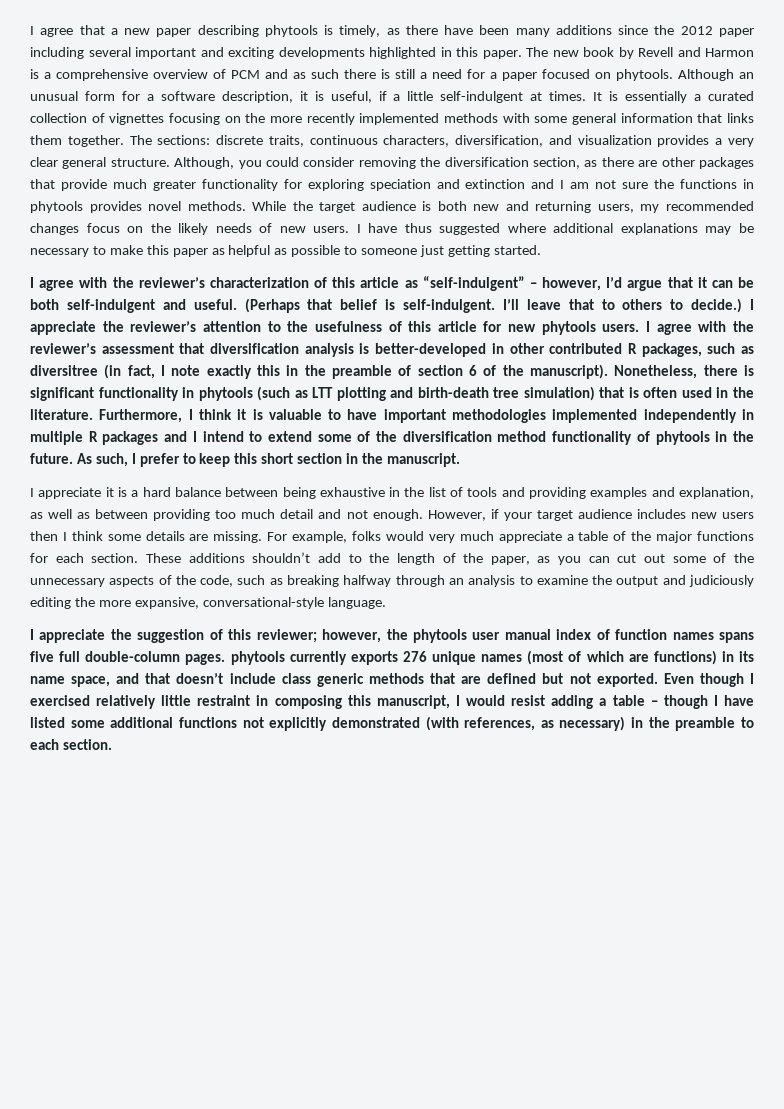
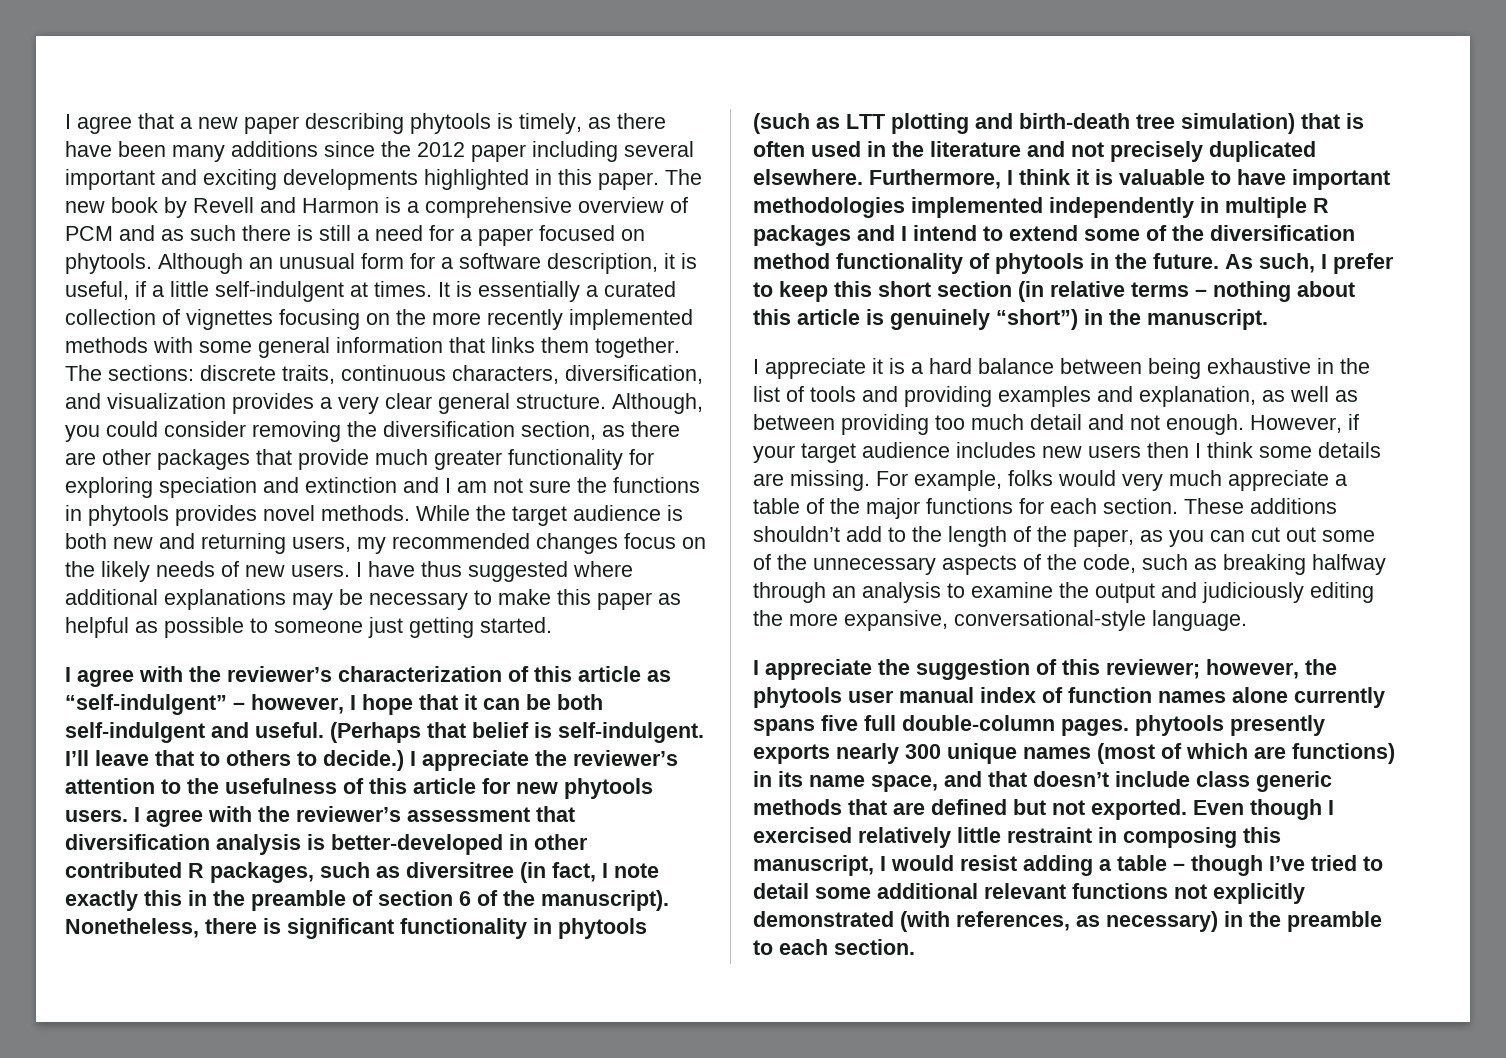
- I agree with the reviewer’s characterization of this article as “self-indulgent” – however, I’d argue that it can be both self-indulgent and useful.
+ I agree with the reviewer’s characterization of this article as “self-indulgent” – however, I hope that it can be both self-indulgent and useful.
- Nonetheless, there is significant functionality in phytools (such as LTT plotting and birth-death tree simulation) that is often used in the literature.
+ Nonetheless, there is significant functionality in phytools (such as LTT plotting and birth-death tree simulation) that is often used in the literature and not precisely duplicated elsewhere.
- As such, I prefer to keep this short section in the manuscript.
+ As such, I prefer to keep this short section (in relative terms – nothing about this article is genuinely “short”) in the manuscript.
- I appreciate the suggestion of this reviewer; however, the phytools user manual index of function names spans five full double-column pages. phytools currently exports 276 unique names (most of which are functions) in its name space, and that doesn’t include class generic methods that are defined but not exported.
+ I appreciate the suggestion of this reviewer; however, the phytools user manual index of function names alone currently spans five full double-column pages. phytools presently exports nearly 300 unique names (most of which are functions) in its name space, and that doesn’t include class generic methods that are defined but not exported.
- Even though I exercised relatively little restraint in composing this manuscript, I would resist adding a table – though I have listed some additional functions not explicitly demonstrated (with references, as necessary) in the preamble to each section.
+ Even though I exercised relatively little restraint in composing this manuscript, I would resist adding a table – though I’ve tried to detail some additional relevant functions not explicitly demonstrated (with references, as necessary) in the preamble to each section.

